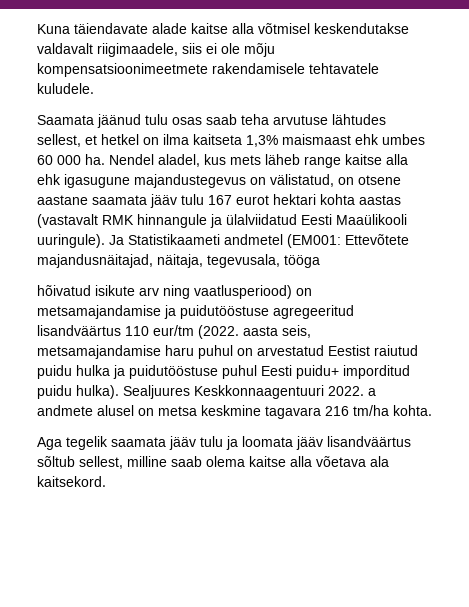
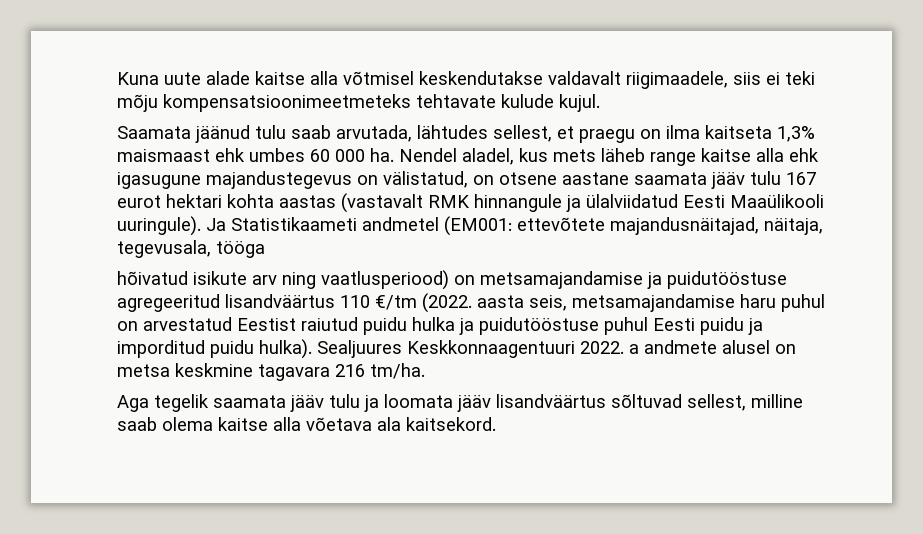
- Kuna täiendavate alade kaitse alla võtmisel keskendutakse valdavalt riigimaadele, siis ei ole mõju kompensatsioonimeetmete rakendamisele tehtavatele kuludele.
+ Kuna uute alade kaitse alla võtmisel keskendutakse valdavalt riigimaadele, siis ei teki mõju kompensatsioonimeetmeteks tehtavate kulude kujul.
- Saamata jäänud tulu osas saab teha arvutuse lähtudes sellest, et hetkel on ilma kaitseta 1,3% maismaast ehk umbes 60 000 ha.
+ Saamata jäänud tulu saab arvutada, lähtudes sellest, et praegu on ilma kaitseta 1,3% maismaast ehk umbes 60 000 ha.
- Ja Statistikaameti andmetel (EM001: Ettevõtete majandusnäitajad, näitaja, tegevusala, tööga
+ Ja Statistikaameti andmetel (EM001: ettevõtete majandusnäitajad, näitaja, tegevusala, tööga
- hõivatud isikute arv ning vaatlusperiood) on metsamajandamise ja puidutööstuse agregeeritud lisandväärtus 110 eur/tm (2022. aasta seis, metsamajandamise haru puhul on arvestatud Eestist raiutud puidu hulka ja puidutööstuse puhul Eesti puidu+ imporditud puidu hulka).
+ hõivatud isikute arv ning vaatlusperiood) on metsamajandamise ja puidutööstuse agregeeritud lisandväärtus 110 €/tm (2022. aasta seis, metsamajandamise haru puhul on arvestatud Eestist raiutud puidu hulka ja puidutööstuse puhul Eesti puidu ja imporditud puidu hulka).
- Sealjuures Keskkonnaagentuuri 2022. a andmete alusel on metsa keskmine tagavara 216 tm/ha kohta.
+ Sealjuures Keskkonnaagentuuri 2022. a andmete alusel on metsa keskmine tagavara 216 tm/ha.
- Aga tegelik saamata jääv tulu ja loomata jääv lisandväärtus sõltub sellest, milline saab olema kaitse alla võetava ala kaitsekord.
+ Aga tegelik saamata jääv tulu ja loomata jääv lisandväärtus sõltuvad sellest, milline saab olema kaitse alla võetava ala kaitsekord.

